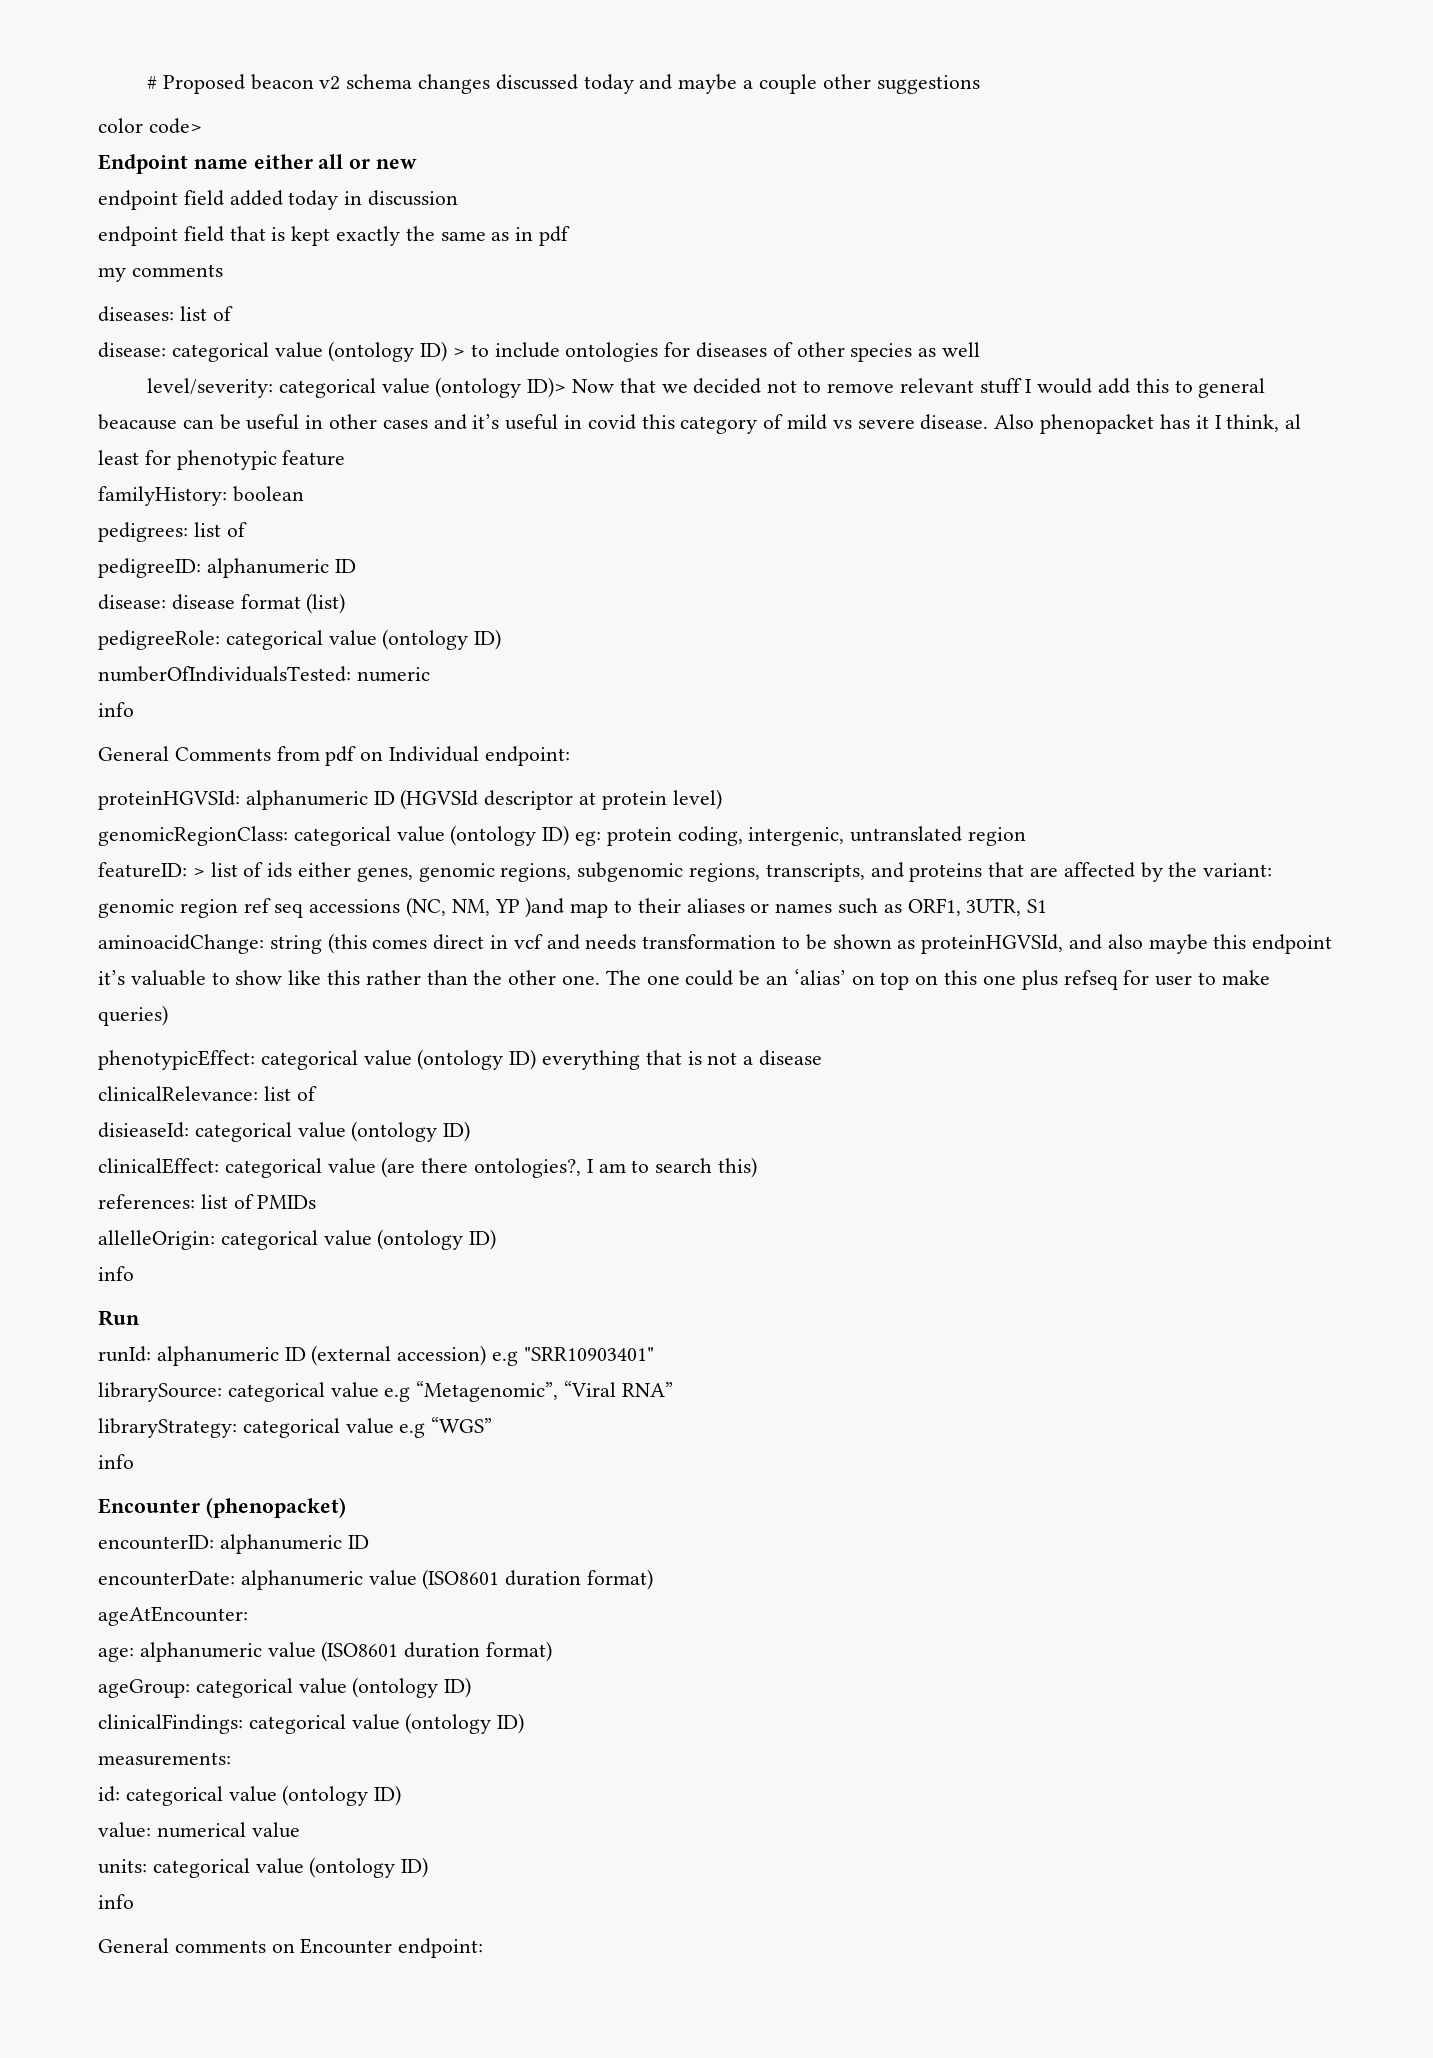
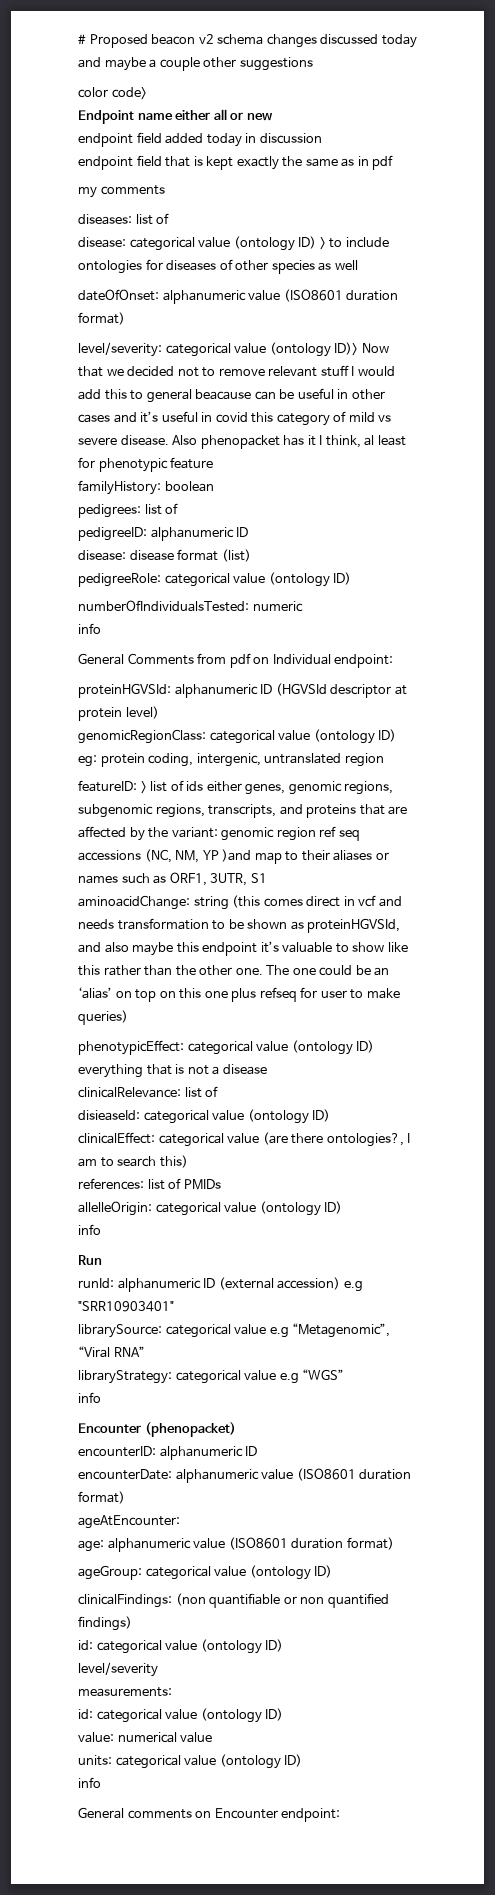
+ dateOfOnset: alphanumeric value (ISO8601 duration format)
- clinicalFindings: categorical value (ontology ID)
+ clinicalFindings: (non quantifiable or non quantified findings)
+ id: categorical value (ontology ID)
+ level/severity

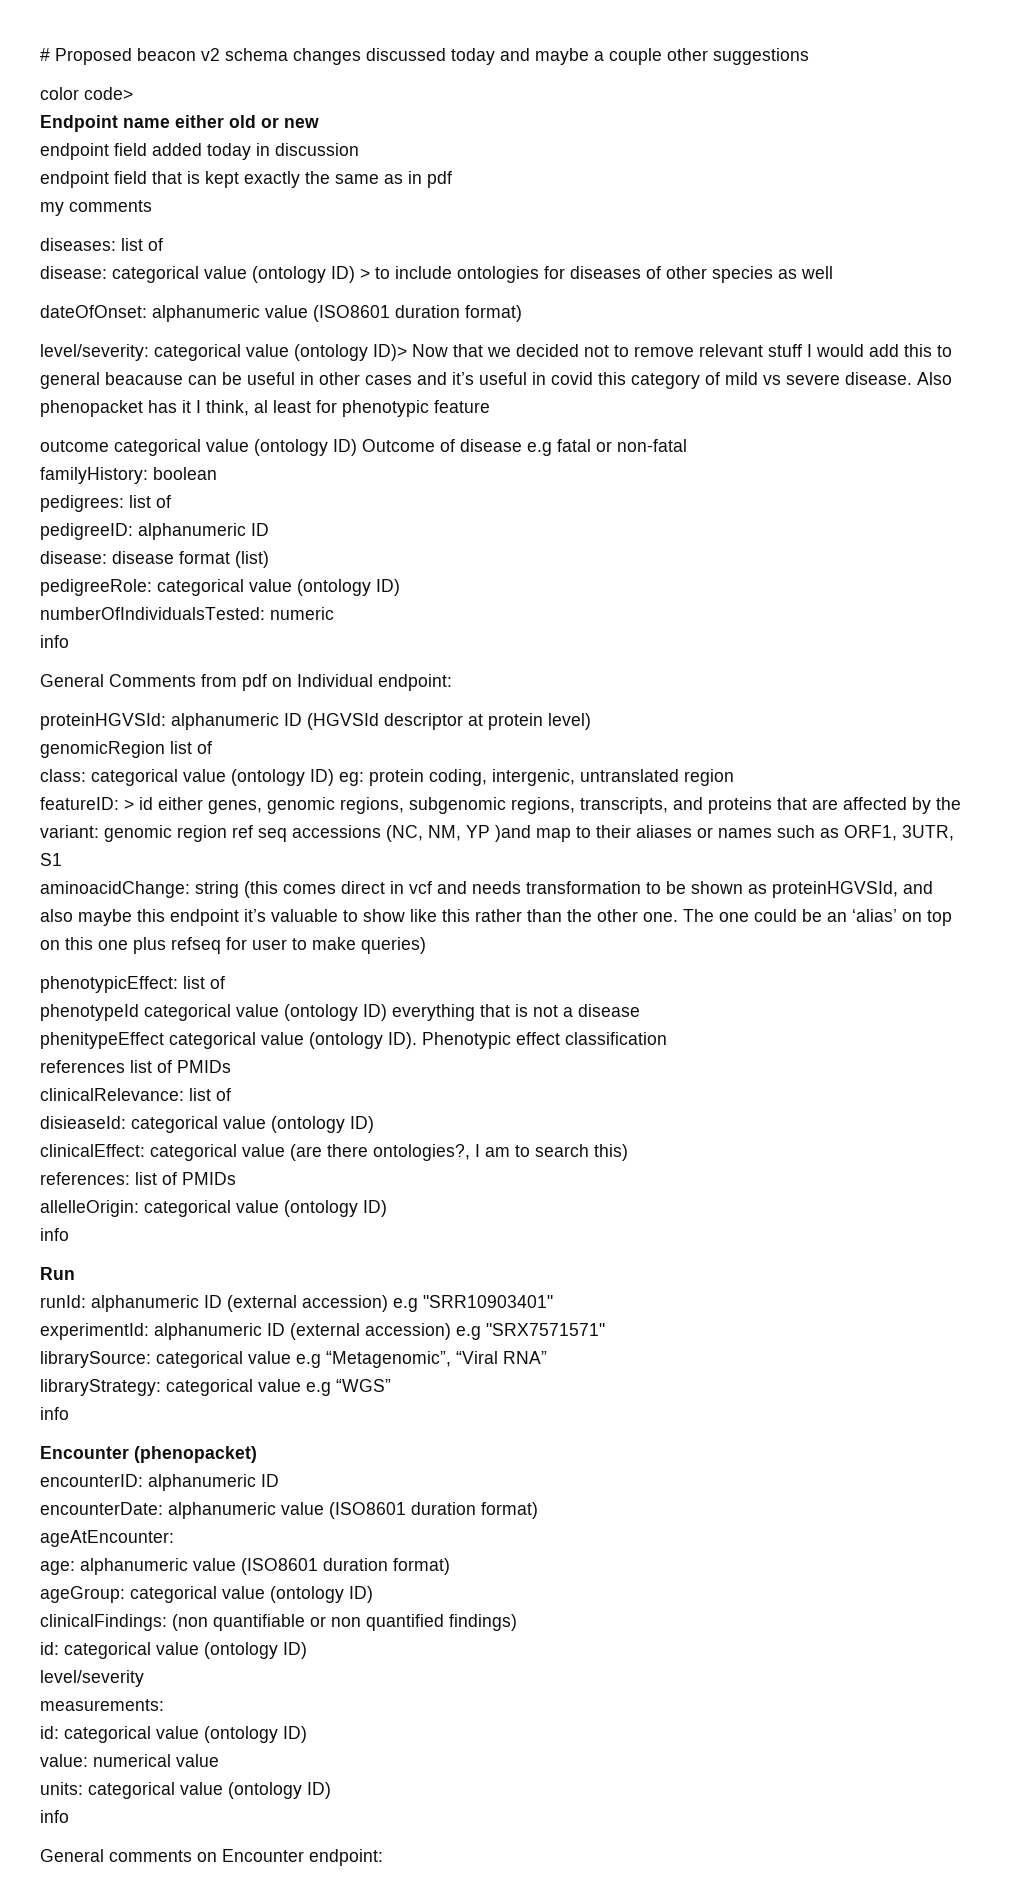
- Endpoint name either all or new
+ Endpoint name either old or new
+ outcome categorical value (ontology ID) Outcome of disease e.g fatal or non-fatal
- genomicRegionClass: categorical value (ontology ID) eg: protein coding, intergenic, untranslated region
+ genomicRegion list of
+ class: categorical value (ontology ID) eg: protein coding, intergenic, untranslated region
- featureID: > list of ids either genes, genomic regions, subgenomic regions, transcripts, and proteins that are affected by the variant: genomic region ref seq accessions (NC, NM, YP )and map to their aliases or names such as ORF1, 3UTR, S1
+ featureID: > id either genes, genomic regions, subgenomic regions, transcripts, and proteins that are affected by the variant: genomic region ref seq accessions (NC, NM, YP )and map to their aliases or names such as ORF1, 3UTR, S1
- phenotypicEffect: categorical value (ontology ID) everything that is not a disease
+ phenotypicEffect: list of
+ phenotypeId categorical value (ontology ID) everything that is not a disease
+ phenitypeEffect categorical value (ontology ID). Phenotypic effect classification
+ references list of PMIDs
+ experimentId: alphanumeric ID (external accession) e.g "SRX7571571"

